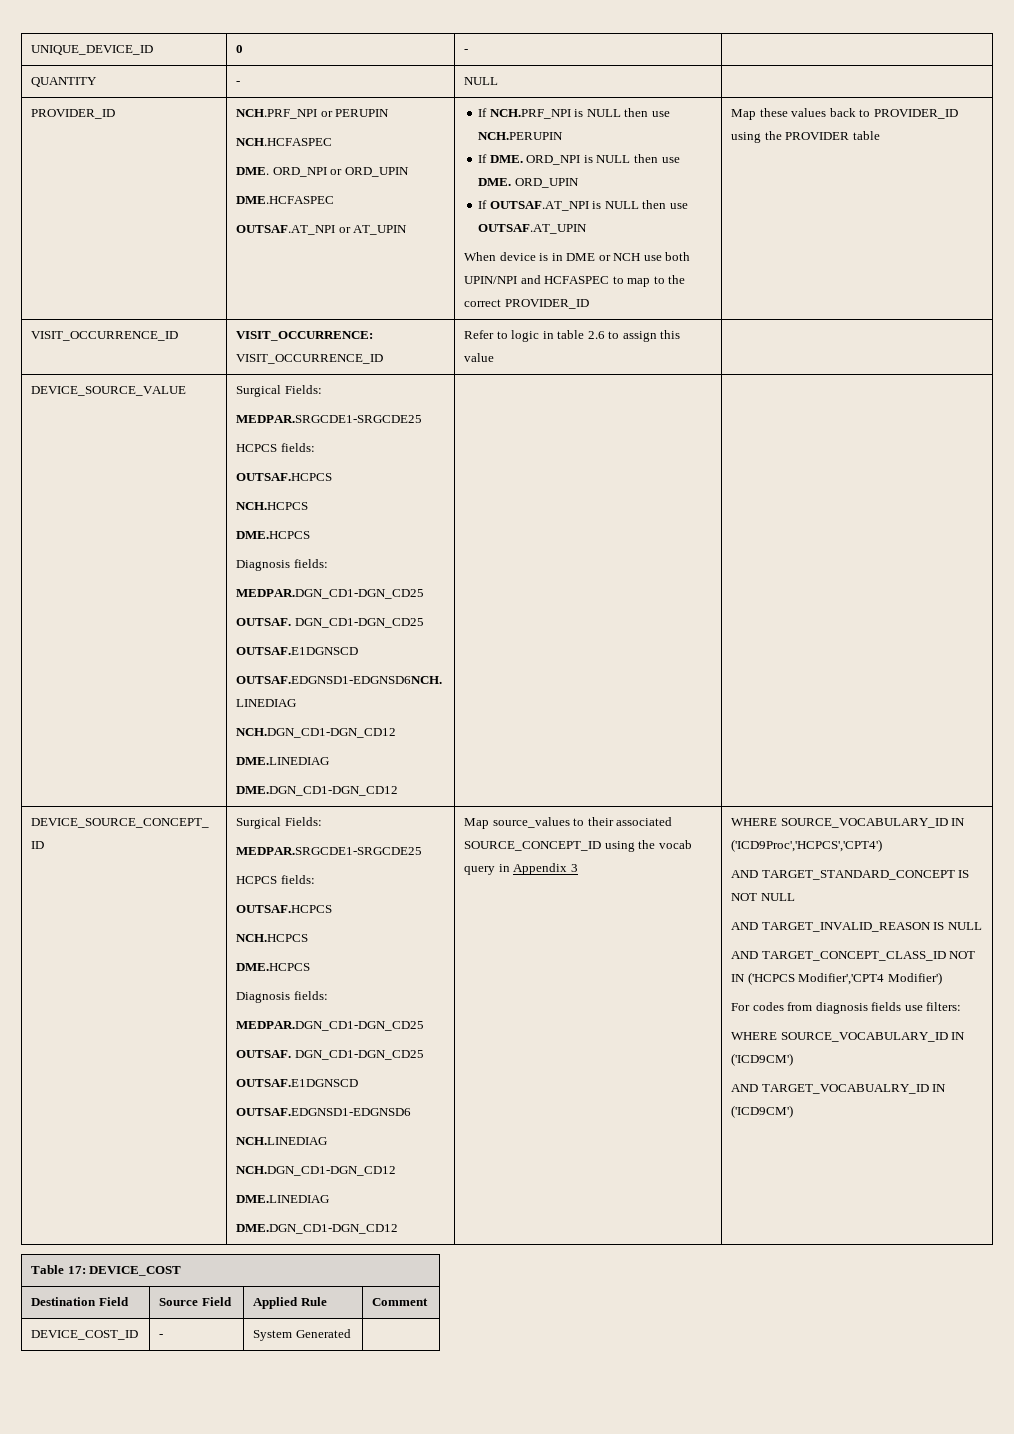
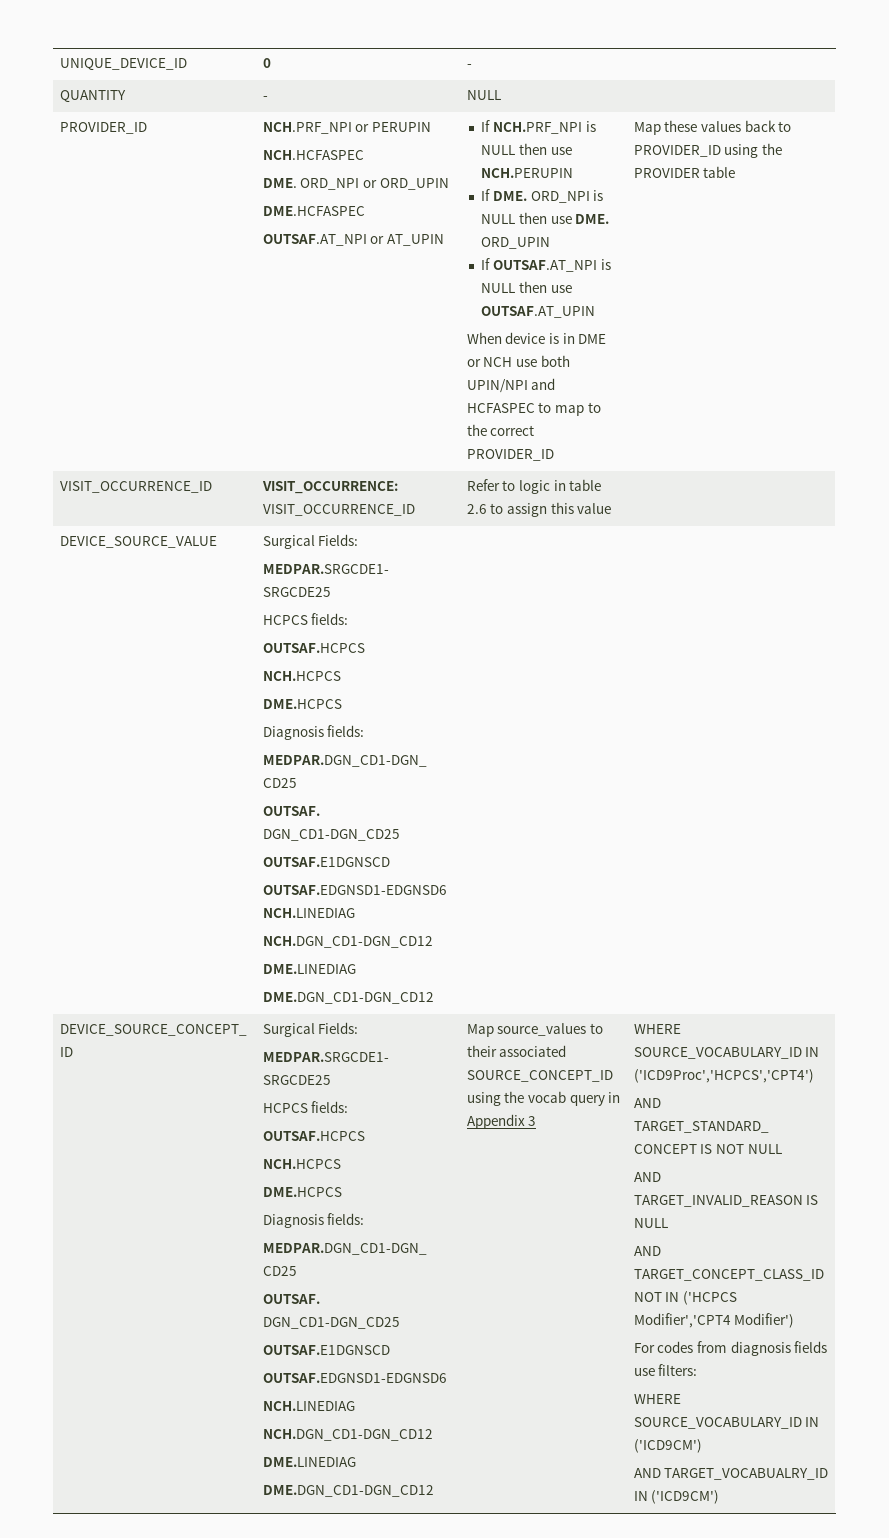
- Table 17: DEVICE_COST
- Destination Field | Source Field | Applied Rule | Comment
- DEVICE_COST_ID | - | System Generated |

